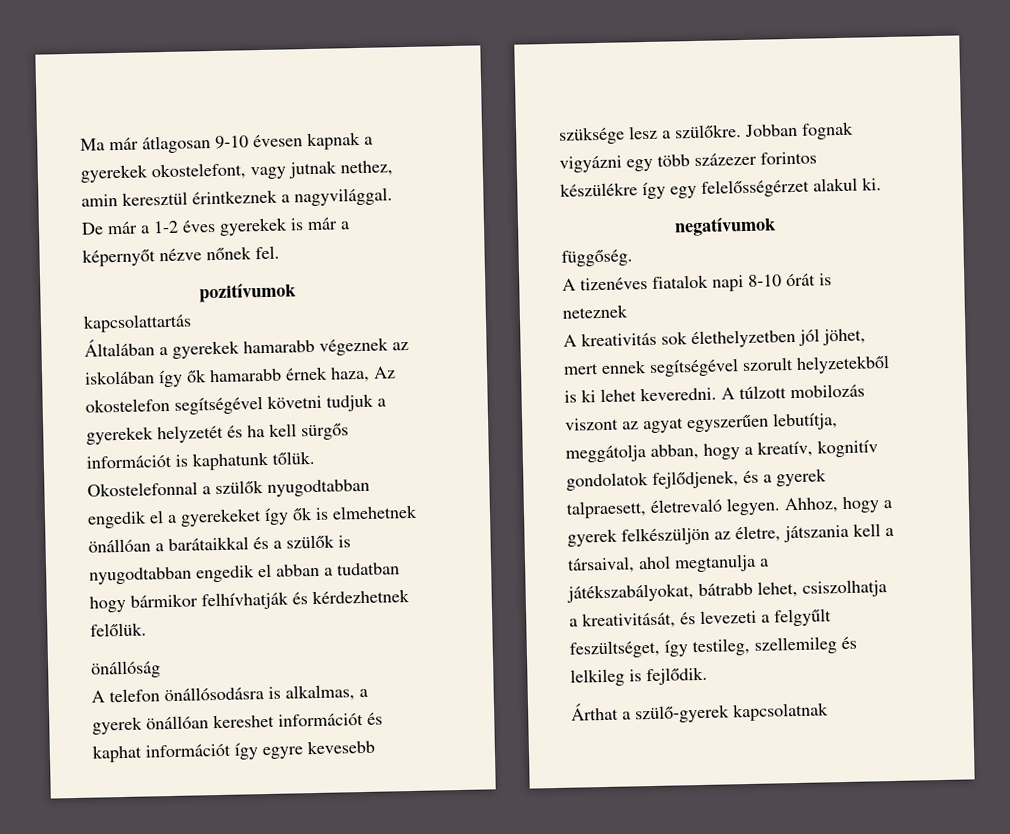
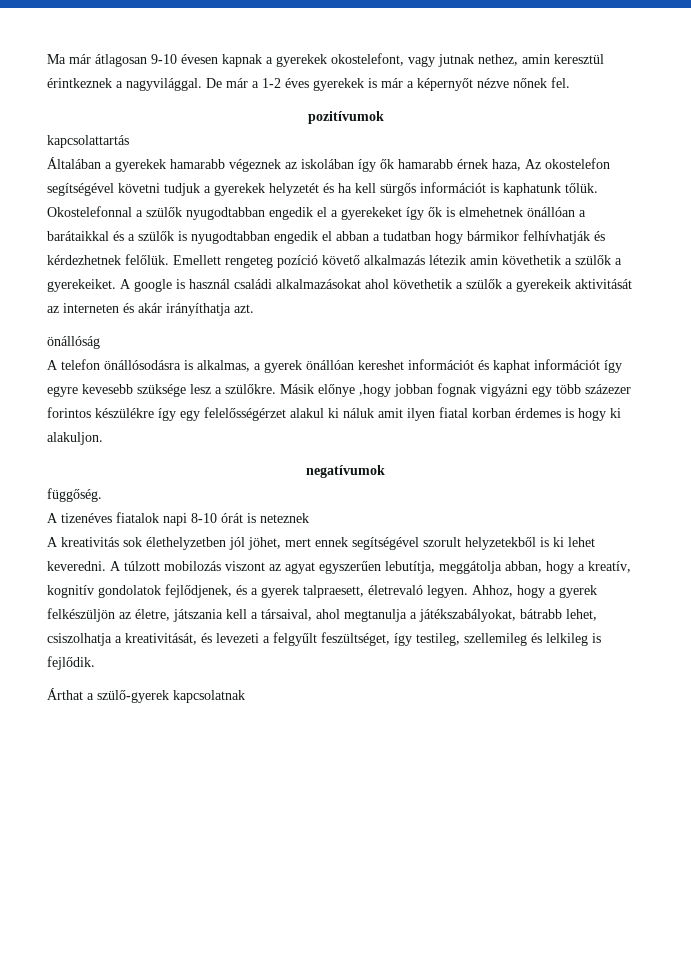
+ Emellett rengeteg pozíció követő alkalmazás létezik amin követhetik a szülők a gyerekeiket. A google is használ családi alkalmazásokat ahol követhetik a szülők a gyerekeik aktivitását az interneten és akár irányíthatja azt.
- Jobban fognak vigyázni egy több százezer forintos készülékre így egy felelősségérzet alakul ki.
+ Másik előnye ,hogy jobban fognak vigyázni egy több százezer forintos készülékre így egy felelősségérzet alakul ki náluk amit ilyen fiatal korban érdemes is hogy ki alakuljon.

